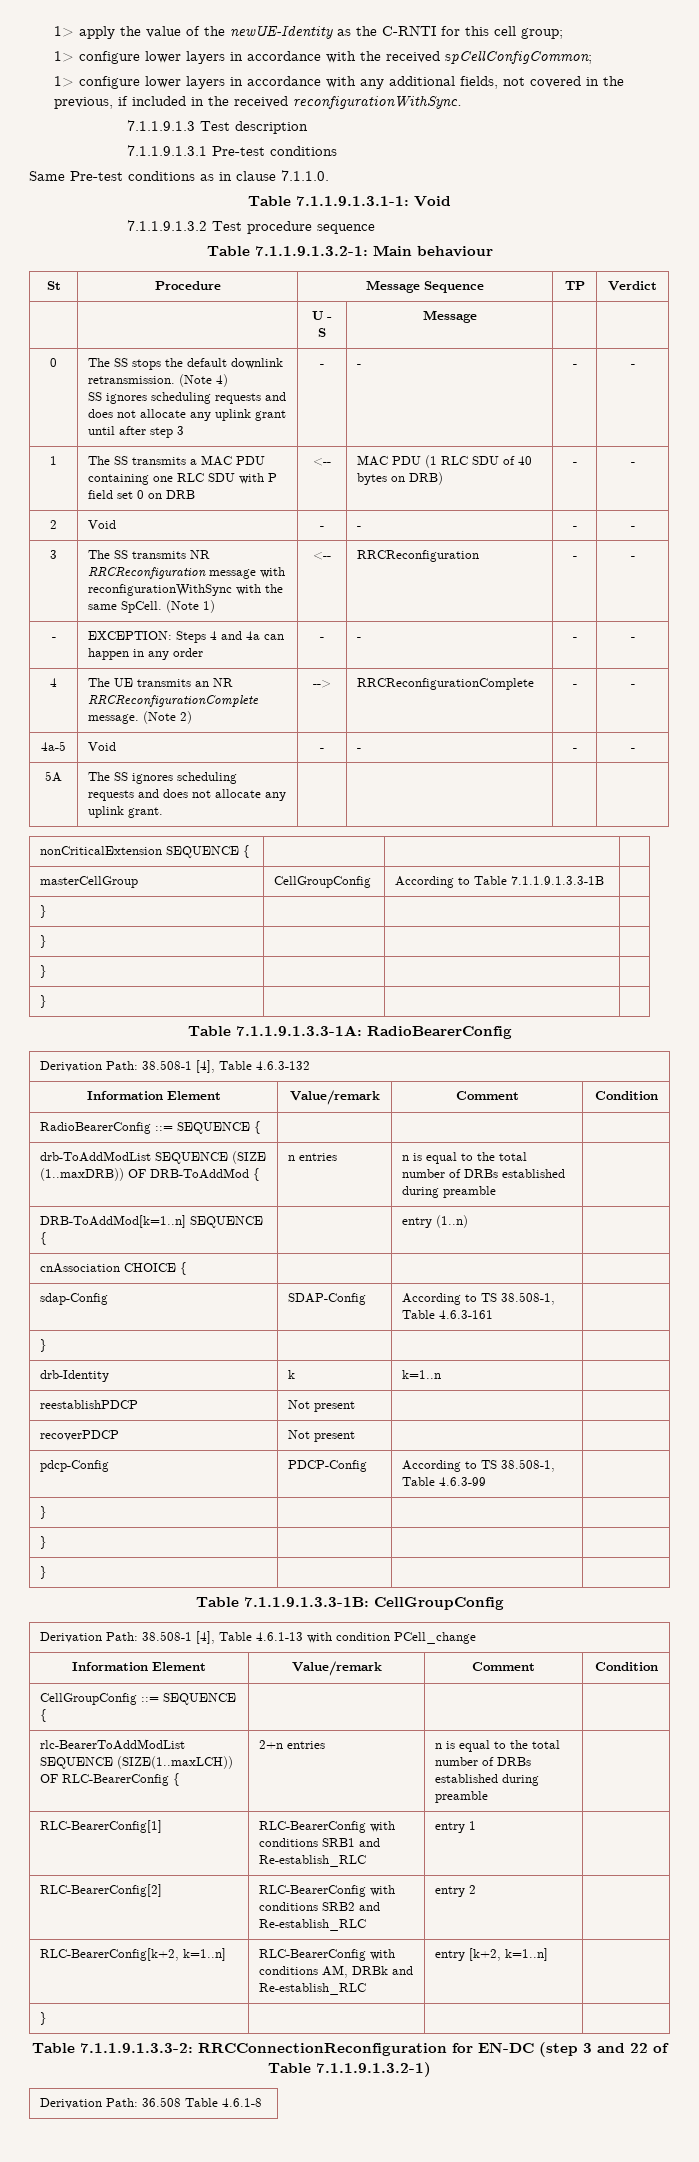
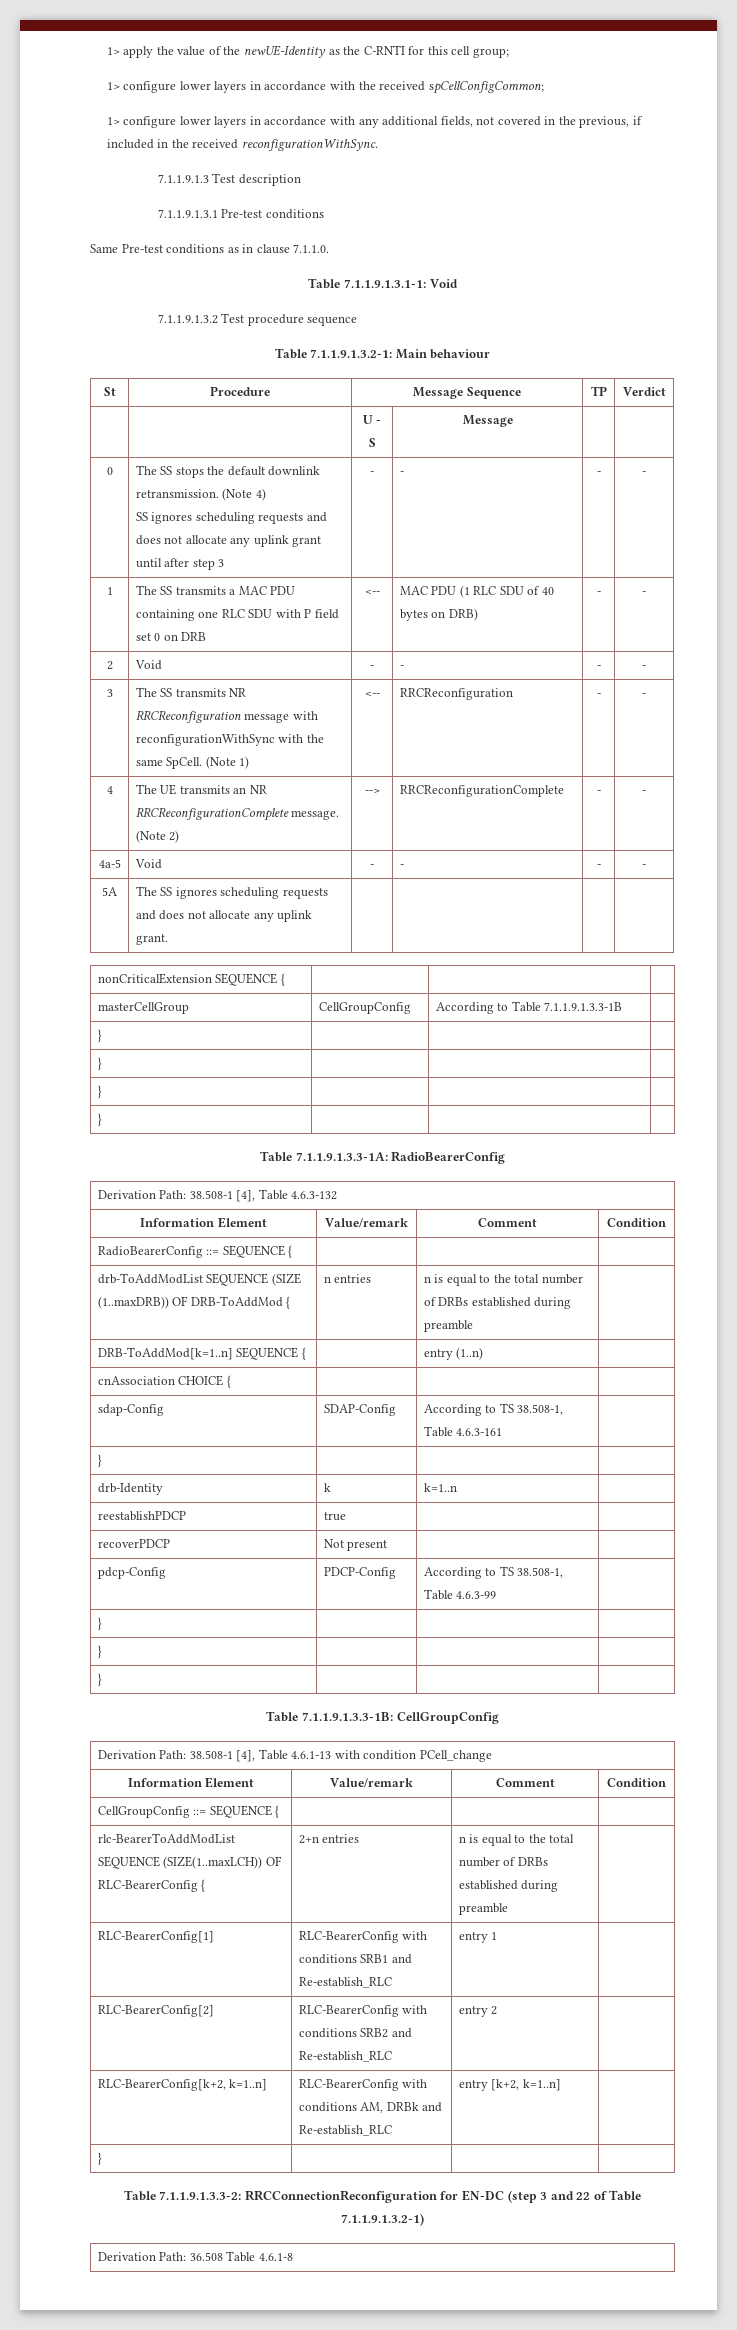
- - | EXCEPTION: Steps 4 and 4a can happen in any order | - | - | - | -
- reestablishPDCP | Not present | |
+ reestablishPDCP | true | |

